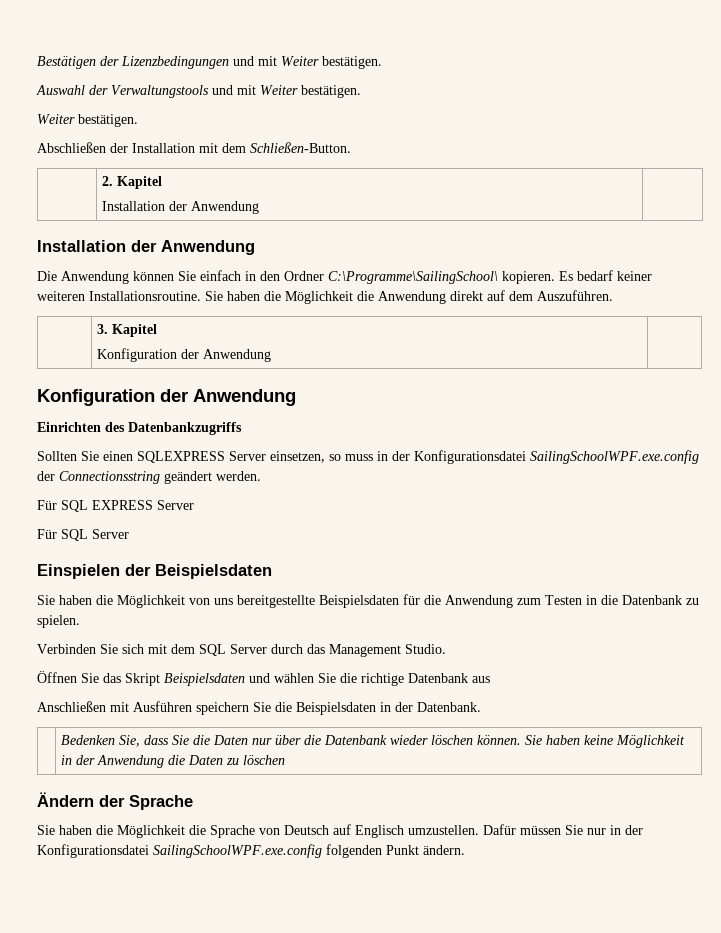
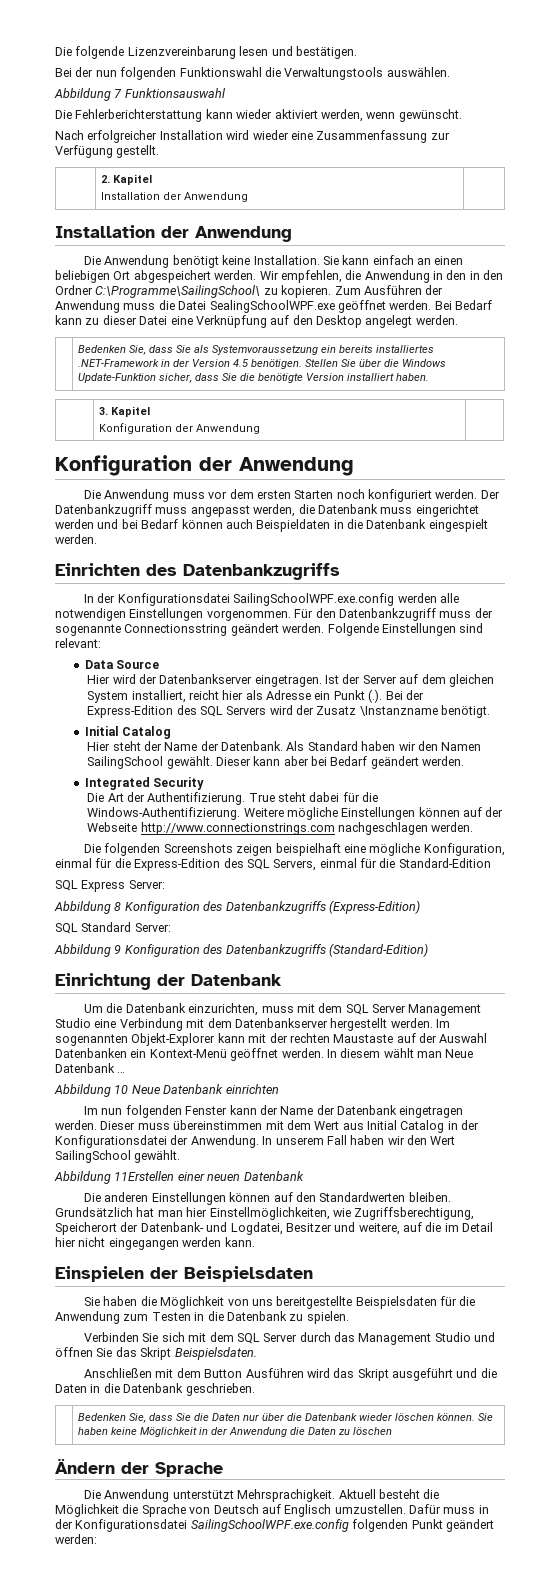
- Bestätigen der Lizenzbedingungen und mit Weiter bestätigen.
- Auswahl der Verwaltungstools und mit Weiter bestätigen.
- Weiter bestätigen.
- Abschließen der Installation mit dem Schließen-Button.
+ Die folgende Lizenzvereinbarung lesen und bestätigen.
+ Bei der nun folgenden Funktionswahl die Verwaltungstools auswählen.
+ Abbildung 7 Funktionsauswahl
+ Die Fehlerberichterstattung kann wieder aktiviert werden, wenn gewünscht.
+ Nach erfolgreicher Installation wird wieder eine Zusammenfassung zur Verfügung gestellt.
- Die Anwendung können Sie einfach in den Ordner C:\Programme\SailingSchool\ kopieren. Es bedarf keiner weiteren Installationsroutine. Sie haben die Möglichkeit die Anwendung direkt auf dem Auszuführen.
+ Die Anwendung benötigt keine Installation. Sie kann einfach an einen beliebigen Ort abgespeichert werden. Wir empfehlen, die Anwendung in den in den Ordner C:\Programme\SailingSchool\ zu kopieren. Zum Ausführen der Anwendung muss die Datei SealingSchoolWPF.exe geöffnet werden. Bei Bedarf kann zu dieser Datei eine Verknüpfung auf den Desktop angelegt werden.
+ | Bedenken Sie, dass Sie als Systemvoraussetzung ein bereits installiertes .NET-Framework in der Version 4.5 benötigen. Stellen Sie über die Windows Update-Funktion sicher, dass Sie die benötigte Version installiert haben.
+ Die Anwendung muss vor dem ersten Starten noch konfiguriert werden. Der Datenbankzugriff muss angepasst werden, die Datenbank muss eingerichtet werden und bei Bedarf können auch Beispieldaten in die Datenbank eingespielt werden.
  Einrichten des Datenbankzugriffs
- Sollten Sie einen SQLEXPRESS Server einsetzen, so muss in der Konfigurationsdatei SailingSchoolWPF.exe.config der Connectionsstring geändert werden.
- Für SQL EXPRESS Server
- Für SQL Server
+ In der Konfigurationsdatei SailingSchoolWPF.exe.config werden alle notwendigen Einstellungen vorgenommen. Für den Datenbankzugriff muss der sogenannte Connectionsstring geändert werden. Folgende Einstellungen sind relevant:
+ Data Source
+ Hier wird der Datenbankserver eingetragen. Ist der Server auf dem gleichen System installiert, reicht hier als Adresse ein Punkt (.). Bei der Express-Edition des SQL Servers wird der Zusatz \Instanzname benötigt.
+ Initial Catalog
+ Hier steht der Name der Datenbank. Als Standard haben wir den Namen SailingSchool gewählt. Dieser kann aber bei Bedarf geändert werden.
+ Integrated Security
+ Die Art der Authentifizierung. True steht dabei für die Windows-Authentifizierung. Weitere mögliche Einstellungen können auf der Webseite http://www.connectionstrings.com nachgeschlagen werden.
+ Die folgenden Screenshots zeigen beispielhaft eine mögliche Konfiguration, einmal für die Express-Edition des SQL Servers, einmal für die Standard-Edition
+ SQL Express Server:
+ Abbildung 8 Konfiguration des Datenbankzugriffs (Express-Edition)
+ SQL Standard Server:
+ Abbildung 9 Konfiguration des Datenbankzugriffs (Standard-Edition)
+ Einrichtung der Datenbank
+ Um die Datenbank einzurichten, muss mit dem SQL Server Management Studio eine Verbindung mit dem Datenbankserver hergestellt werden. Im sogenannten Objekt-Explorer kann mit der rechten Maustaste auf der Auswahl Datenbanken ein Kontext-Menü geöffnet werden. In diesem wählt man Neue Datenbank …
+ Abbildung 10 Neue Datenbank einrichten
+ Im nun folgenden Fenster kann der Name der Datenbank eingetragen werden. Dieser muss übereinstimmen mit dem Wert aus Initial Catalog in der Konfigurationsdatei der Anwendung. In unserem Fall haben wir den Wert SailingSchool gewählt.
+ Abbildung 11Erstellen einer neuen Datenbank
+ Die anderen Einstellungen können auf den Standardwerten bleiben. Grundsätzlich hat man hier Einstellmöglichkeiten, wie Zugriffsberechtigung, Speicherort der Datenbank- und Logdatei, Besitzer und weitere, auf die im Detail hier nicht eingegangen werden kann.
- Verbinden Sie sich mit dem SQL Server durch das Management Studio.
- Öffnen Sie das Skript Beispielsdaten und wählen Sie die richtige Datenbank aus
- Anschließen mit Ausführen speichern Sie die Beispielsdaten in der Datenbank.
+ Verbinden Sie sich mit dem SQL Server durch das Management Studio und öffnen Sie das Skript Beispielsdaten.
+ Anschließen mit dem Button Ausführen wird das Skript ausgeführt und die Daten in die Datenbank geschrieben.
- Sie haben die Möglichkeit die Sprache von Deutsch auf Englisch umzustellen.
+ Die Anwendung unterstützt Mehrsprachigkeit. Aktuell besteht die Möglichkeit die Sprache von Deutsch auf Englisch umzustellen.
- Dafür müssen Sie nur in der Konfigurationsdatei SailingSchoolWPF.exe.config folgenden Punkt ändern.
+ Dafür muss in der Konfigurationsdatei SailingSchoolWPF.exe.config folgenden Punkt geändert werden:

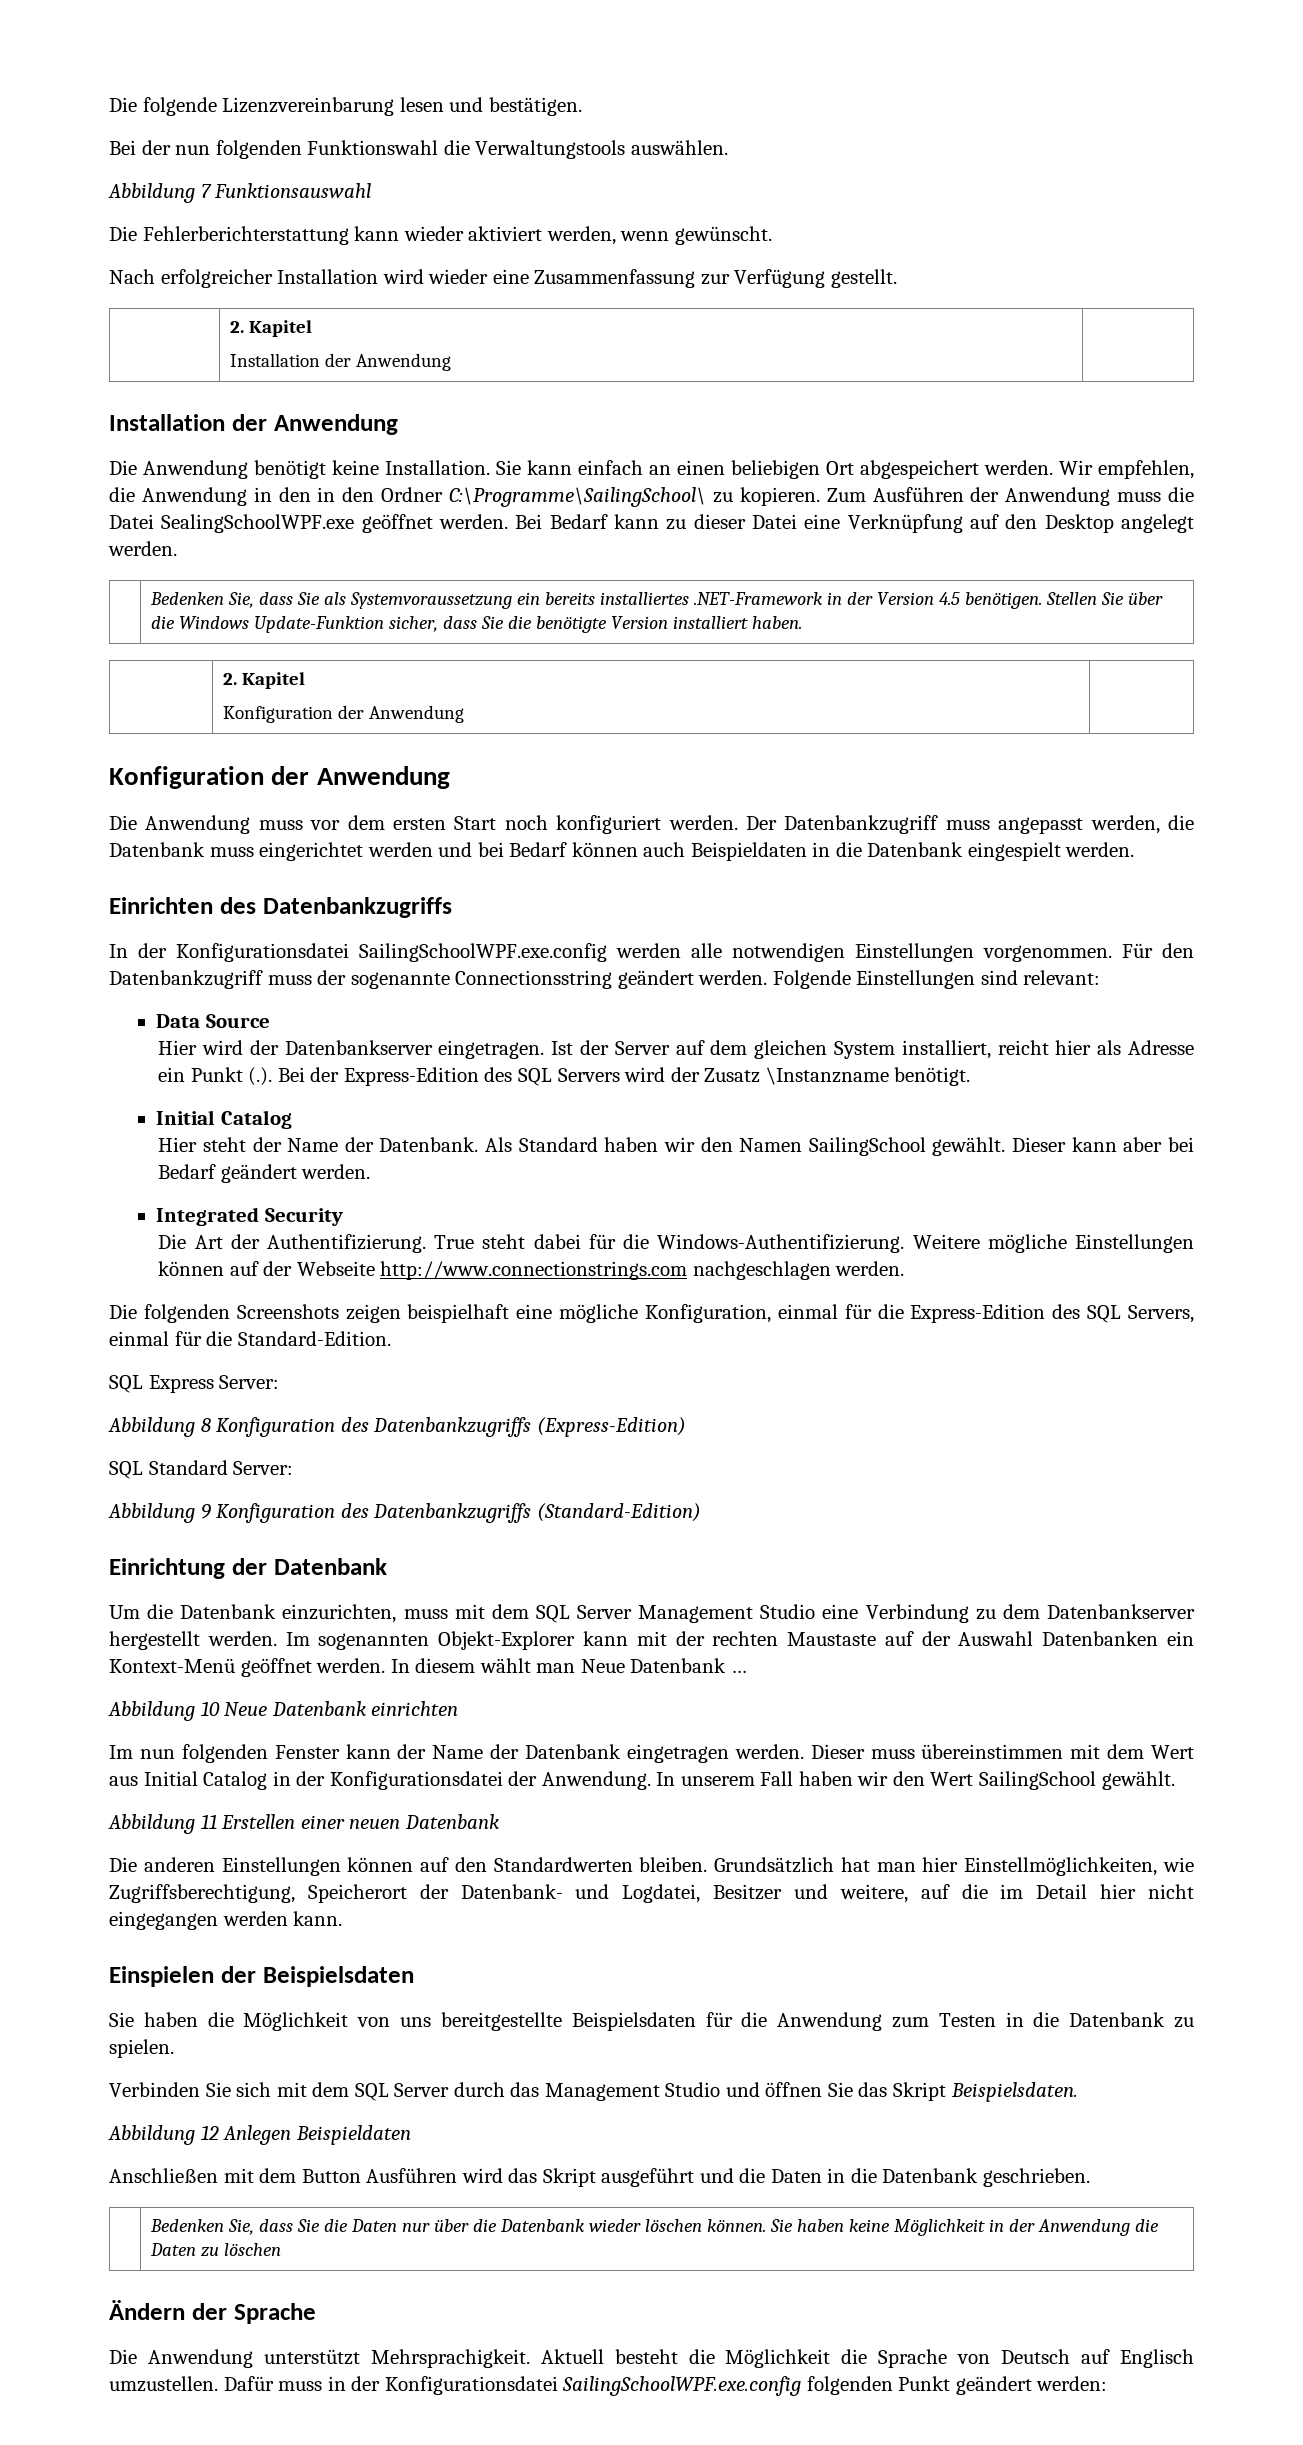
  | Bedenken Sie, dass Sie als Systemvoraussetzung ein bereits installiertes .NET-Framework in der Version 4.5 benötigen. Stellen Sie über die Windows Update-Funktion sicher, dass Sie die benötigte Version installiert haben.
- | 3. Kapitel
+ | 2. Kapitel
- Die Anwendung muss vor dem ersten Starten noch konfiguriert werden.
+ Die Anwendung muss vor dem ersten Start noch konfiguriert werden.
- Die folgenden Screenshots zeigen beispielhaft eine mögliche Konfiguration, einmal für die Express-Edition des SQL Servers, einmal für die Standard-Edition
+ Die folgenden Screenshots zeigen beispielhaft eine mögliche Konfiguration, einmal für die Express-Edition des SQL Servers, einmal für die Standard-Edition.
- Um die Datenbank einzurichten, muss mit dem SQL Server Management Studio eine Verbindung mit dem Datenbankserver hergestellt werden.
+ Um die Datenbank einzurichten, muss mit dem SQL Server Management Studio eine Verbindung zu dem Datenbankserver hergestellt werden.
- Abbildung 11Erstellen einer neuen Datenbank
+ Abbildung 11 Erstellen einer neuen Datenbank
+ Abbildung 12 Anlegen Beispieldaten

